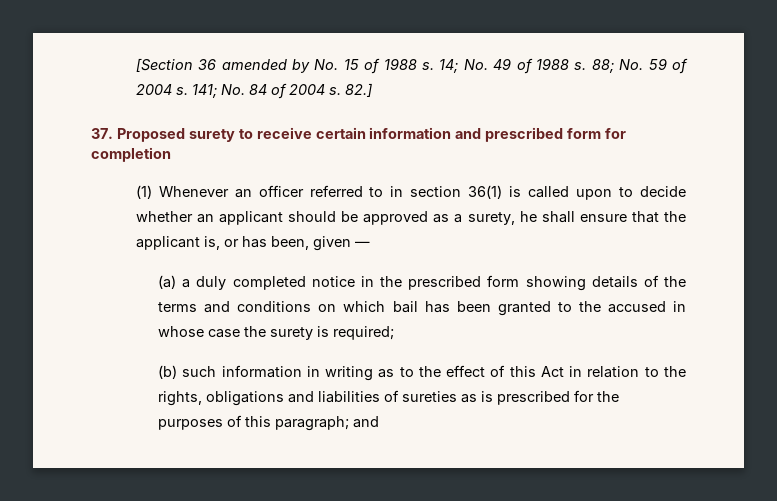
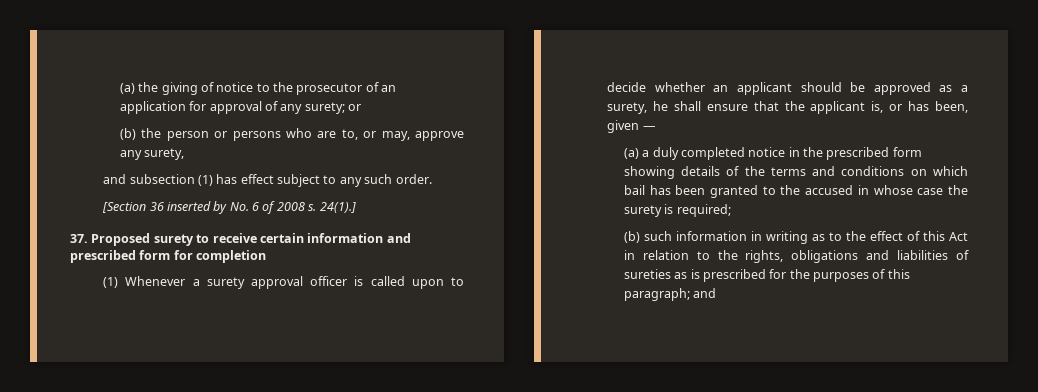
+ (a) the giving of notice to the prosecutor of an application for approval of any surety; or
+ (b) the person or persons who are to, or may, approve any surety,
+ and subsection (1) has effect subject to any such order.
- [Section 36 amended by No. 15 of 1988 s. 14; No. 49 of 1988 s. 88; No. 59 of 2004 s. 141; No. 84 of 2004 s. 82.]
+ [Section 36 inserted by No. 6 of 2008 s. 24(1).]
- (1) Whenever an officer referred to in section 36(1) is called upon to decide whether an applicant should be approved as a surety, he shall ensure that the applicant is, or has been, given —
+ (1) Whenever a surety approval officer is called upon to decide whether an applicant should be approved as a surety, he shall ensure that the applicant is, or has been, given —

